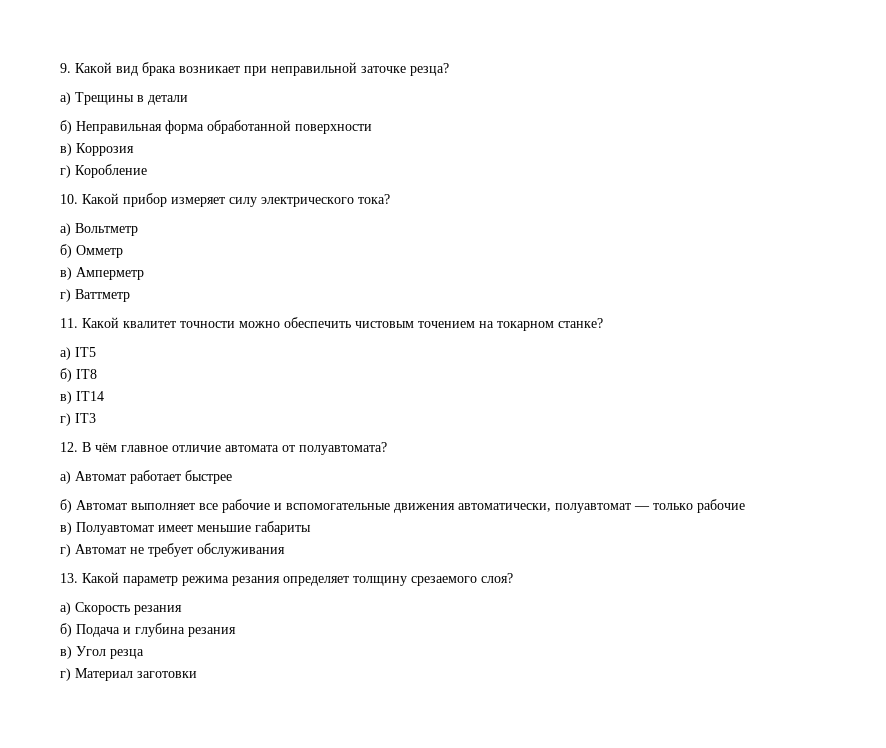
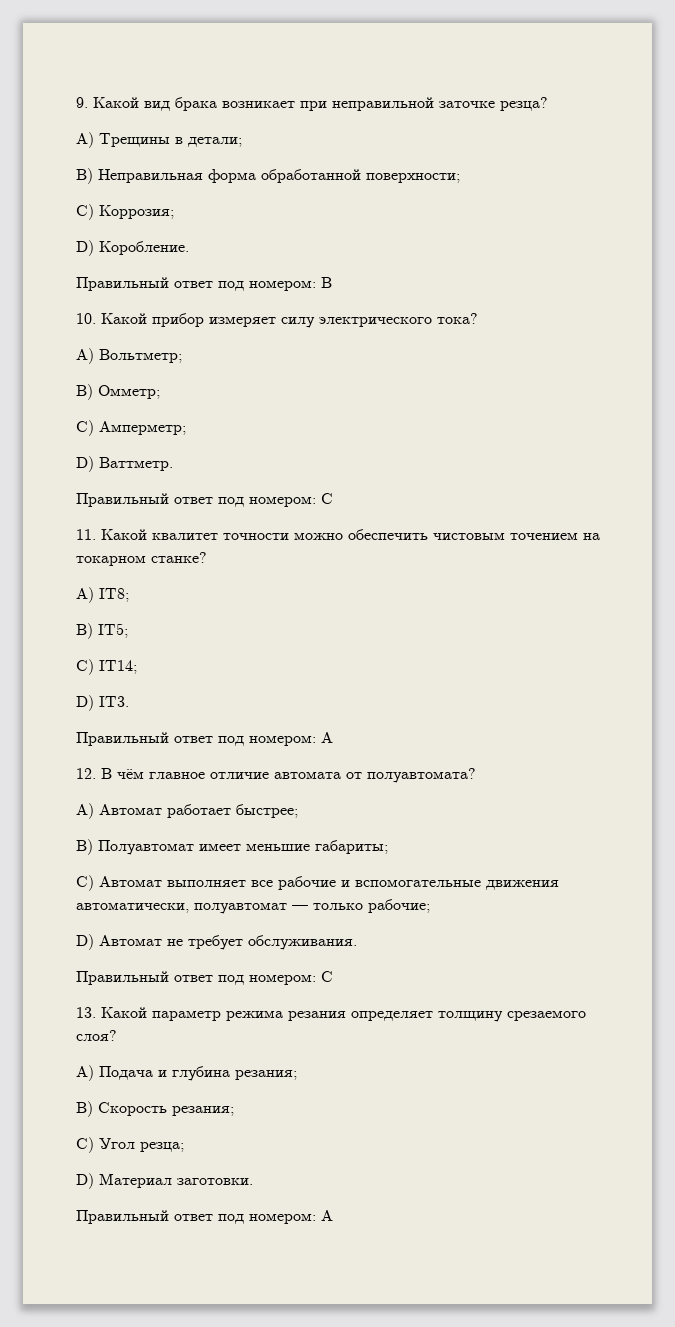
- а) Трещины в детали
- б) Неправильная форма обработанной поверхности
- в) Коррозия
- г) Коробление
+ A) Трещины в детали;
+ B) Неправильная форма обработанной поверхности;
+ C) Коррозия;
+ D) Коробление.
+ Правильный ответ под номером: B
- а) Вольтметр
- б) Омметр
- в) Амперметр
- г) Ваттметр
+ A) Вольтметр;
+ B) Омметр;
+ C) Амперметр;
+ D) Ваттметр.
+ Правильный ответ под номером: C
- а) IT5
- б) IT8
- в) IT14
- г) IT3
+ A) IT8;
+ B) IT5;
+ C) IT14;
+ D) IT3.
+ Правильный ответ под номером: A
- а) Автомат работает быстрее
- б) Автомат выполняет все рабочие и вспомогательные движения автоматически, полуавтомат — только рабочие
- в) Полуавтомат имеет меньшие габариты
- г) Автомат не требует обслуживания
+ A) Автомат работает быстрее;
+ B) Полуавтомат имеет меньшие габариты;
+ C) Автомат выполняет все рабочие и вспомогательные движения автоматически, полуавтомат — только рабочие;
+ D) Автомат не требует обслуживания.
+ Правильный ответ под номером: C
- а) Скорость резания
- б) Подача и глубина резания
- в) Угол резца
- г) Материал заготовки
+ A) Подача и глубина резания;
+ B) Скорость резания;
+ C) Угол резца;
+ D) Материал заготовки.
+ Правильный ответ под номером: A

